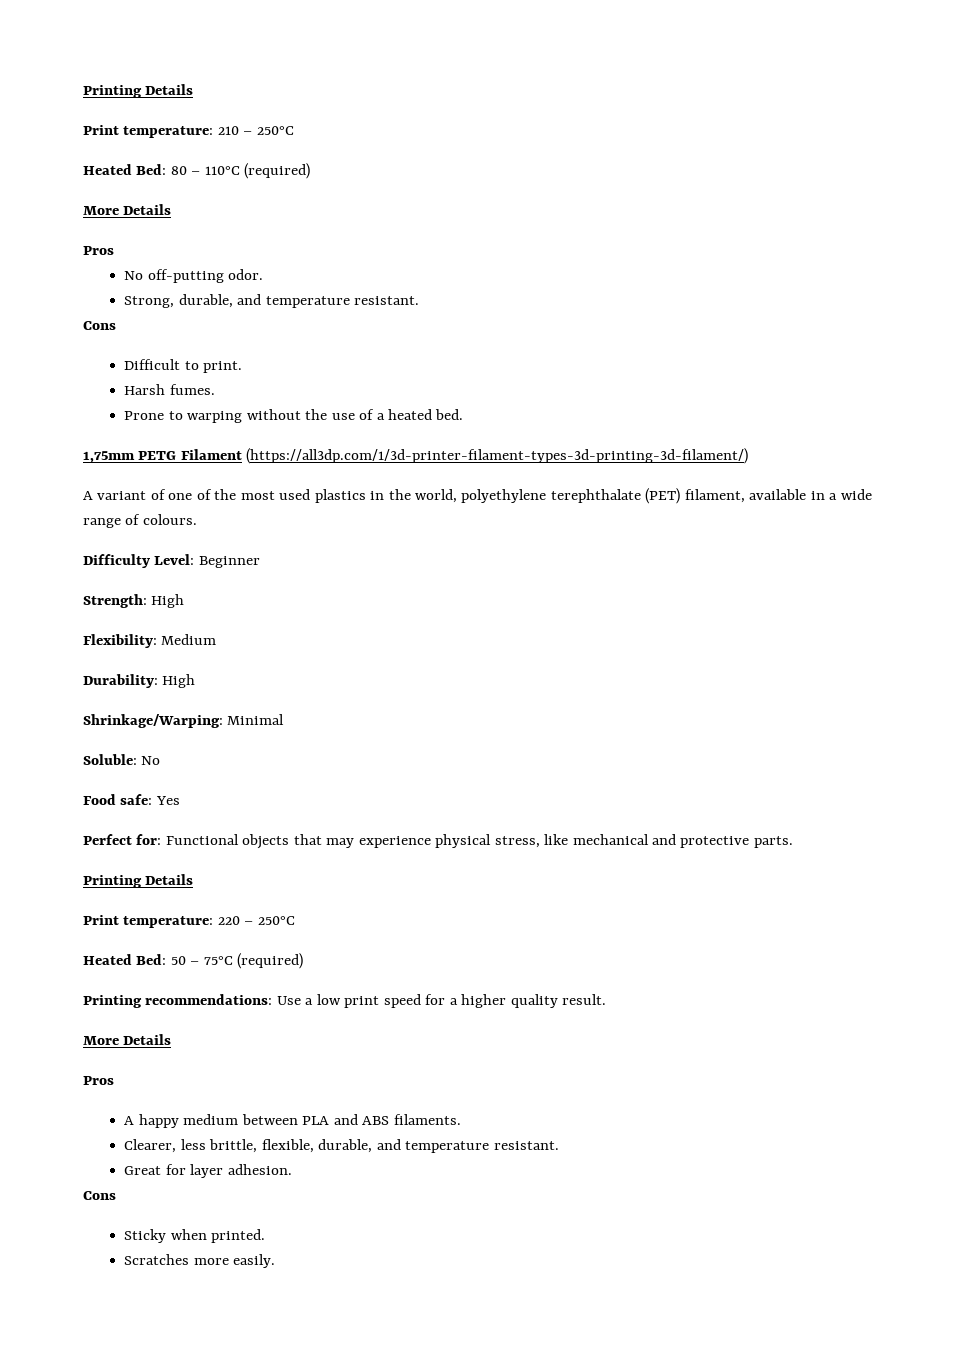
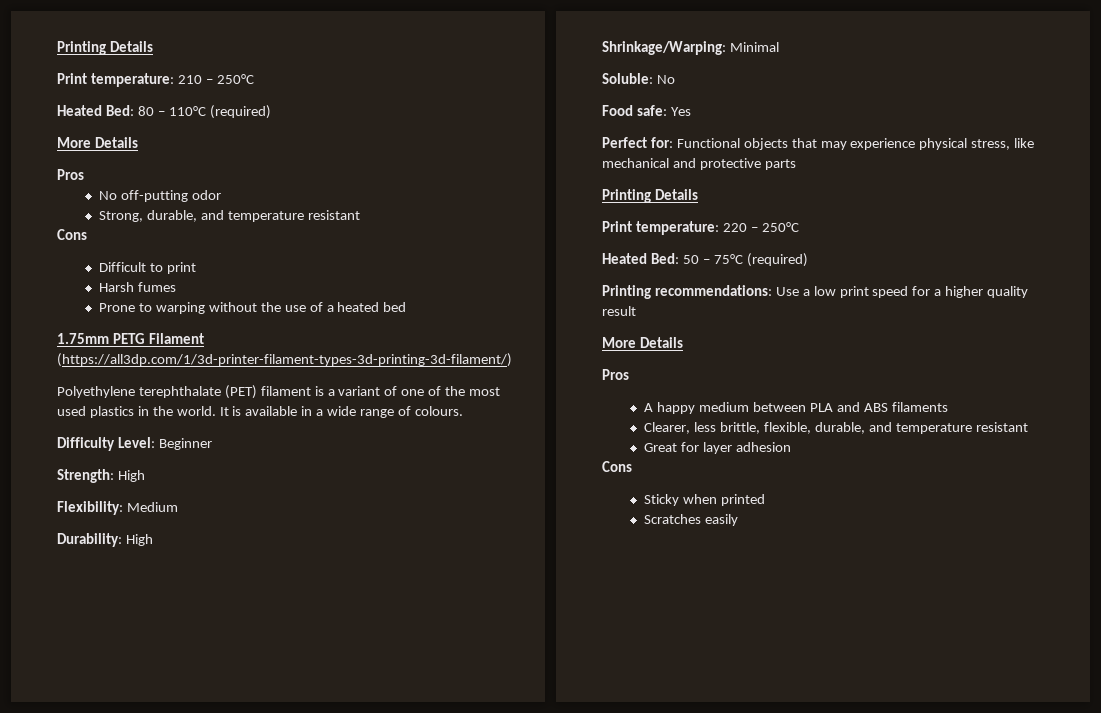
- No off-putting odor.
+ No off-putting odor
- Strong, durable, and temperature resistant.
+ Strong, durable, and temperature resistant
- Difficult to print.
+ Difficult to print
- Harsh fumes.
+ Harsh fumes
- Prone to warping without the use of a heated bed.
- 1,75mm PETG Filament (https://all3dp.com/1/3d-printer-filament-types-3d-printing-3d-filament/)
+ Prone to warping without the use of a heated bed
+ 1.75mm PETG Filament (https://all3dp.com/1/3d-printer-filament-types-3d-printing-3d-filament/)
- A variant of one of the most used plastics in the world, polyethylene terephthalate (PET) filament, available in a wide range of colours.
+ Polyethylene terephthalate (PET) filament is a variant of one of the most used plastics in the world. It is available in a wide range of colours.
- Perfect for: Functional objects that may experience physical stress, like mechanical and protective parts.
+ Perfect for: Functional objects that may experience physical stress, like mechanical and protective parts
- Printing recommendations: Use a low print speed for a higher quality result.
+ Printing recommendations: Use a low print speed for a higher quality result
- A happy medium between PLA and ABS filaments.
+ A happy medium between PLA and ABS filaments
- Clearer, less brittle, flexible, durable, and temperature resistant.
+ Clearer, less brittle, flexible, durable, and temperature resistant
- Great for layer adhesion.
+ Great for layer adhesion
- Sticky when printed.
+ Sticky when printed
- Scratches more easily.
+ Scratches easily

